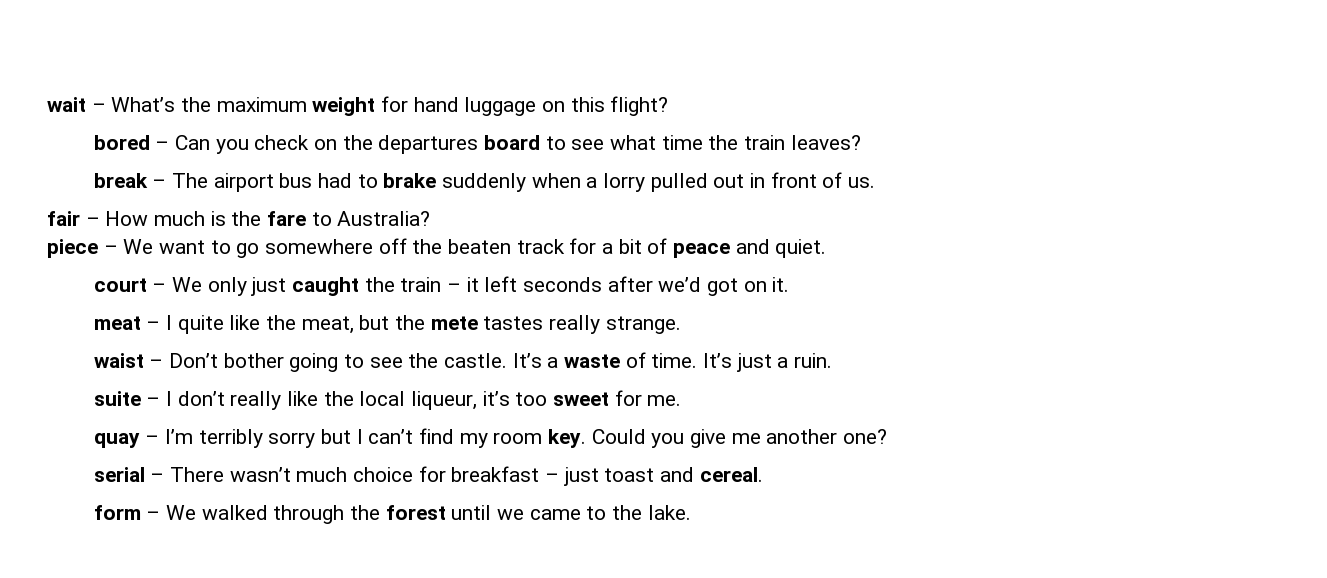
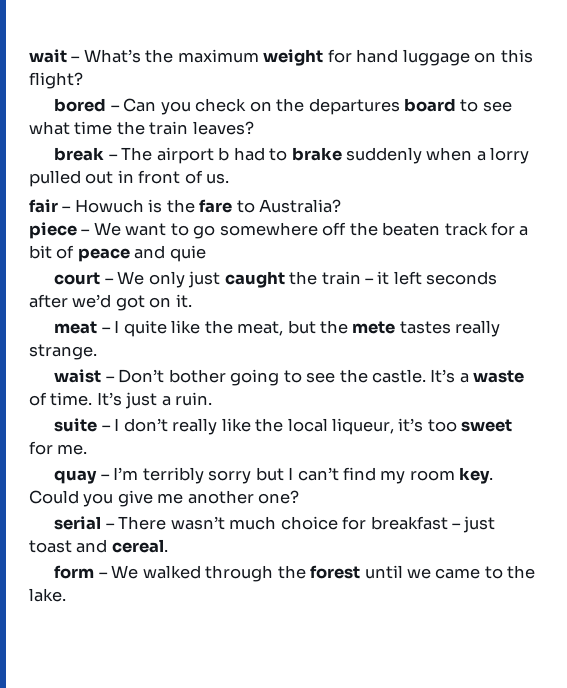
- break – The airport bus had to brake suddenly when a lorry pulled out in front of us.
+ break – The airport b had to brake suddenly when a lorry pulled out in front of us.
- fair – How much is the fare to Australia?
+ fair – Howuch is the fare to Australia?
- piece – We want to go somewhere off the beaten track for a bit of peace and quiet.
+ piece – We want to go somewhere off the beaten track for a bit of peace and quie

